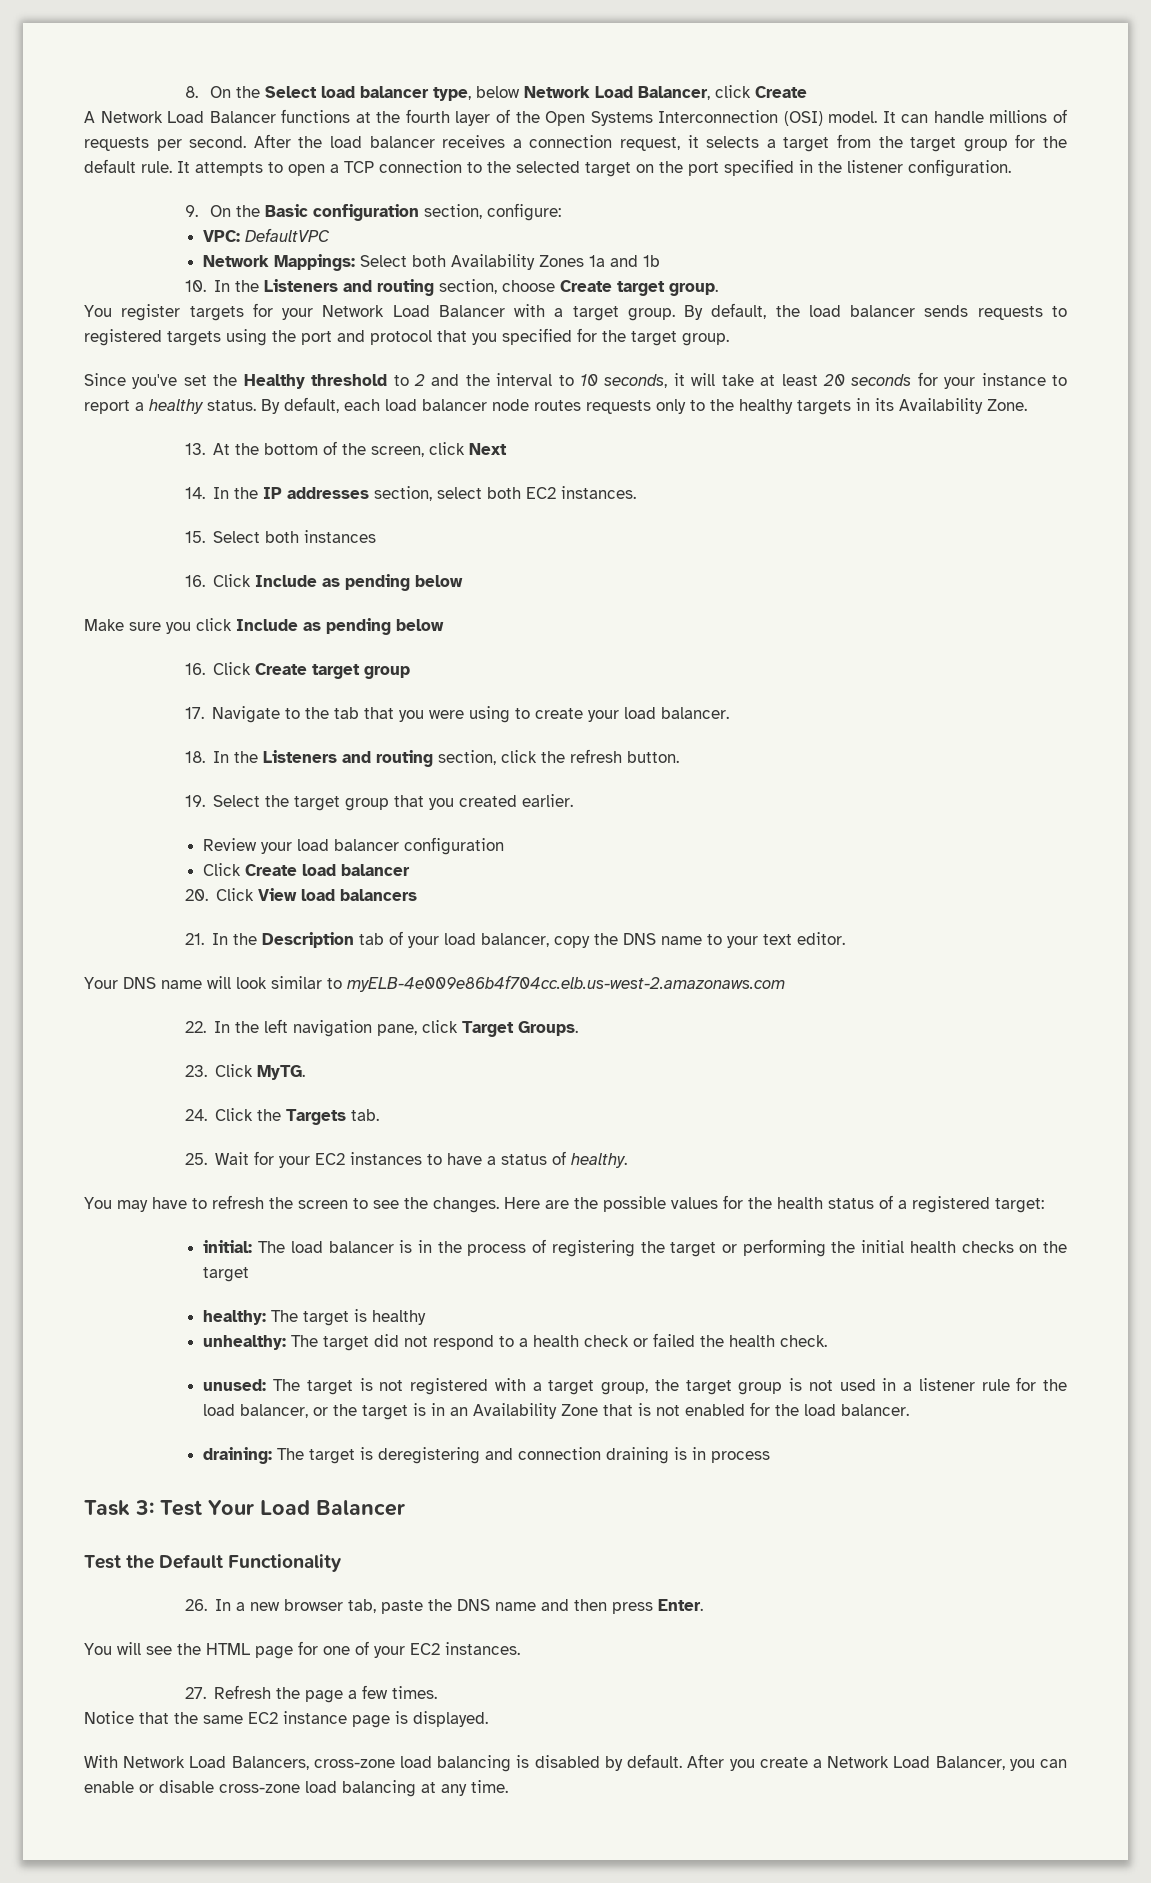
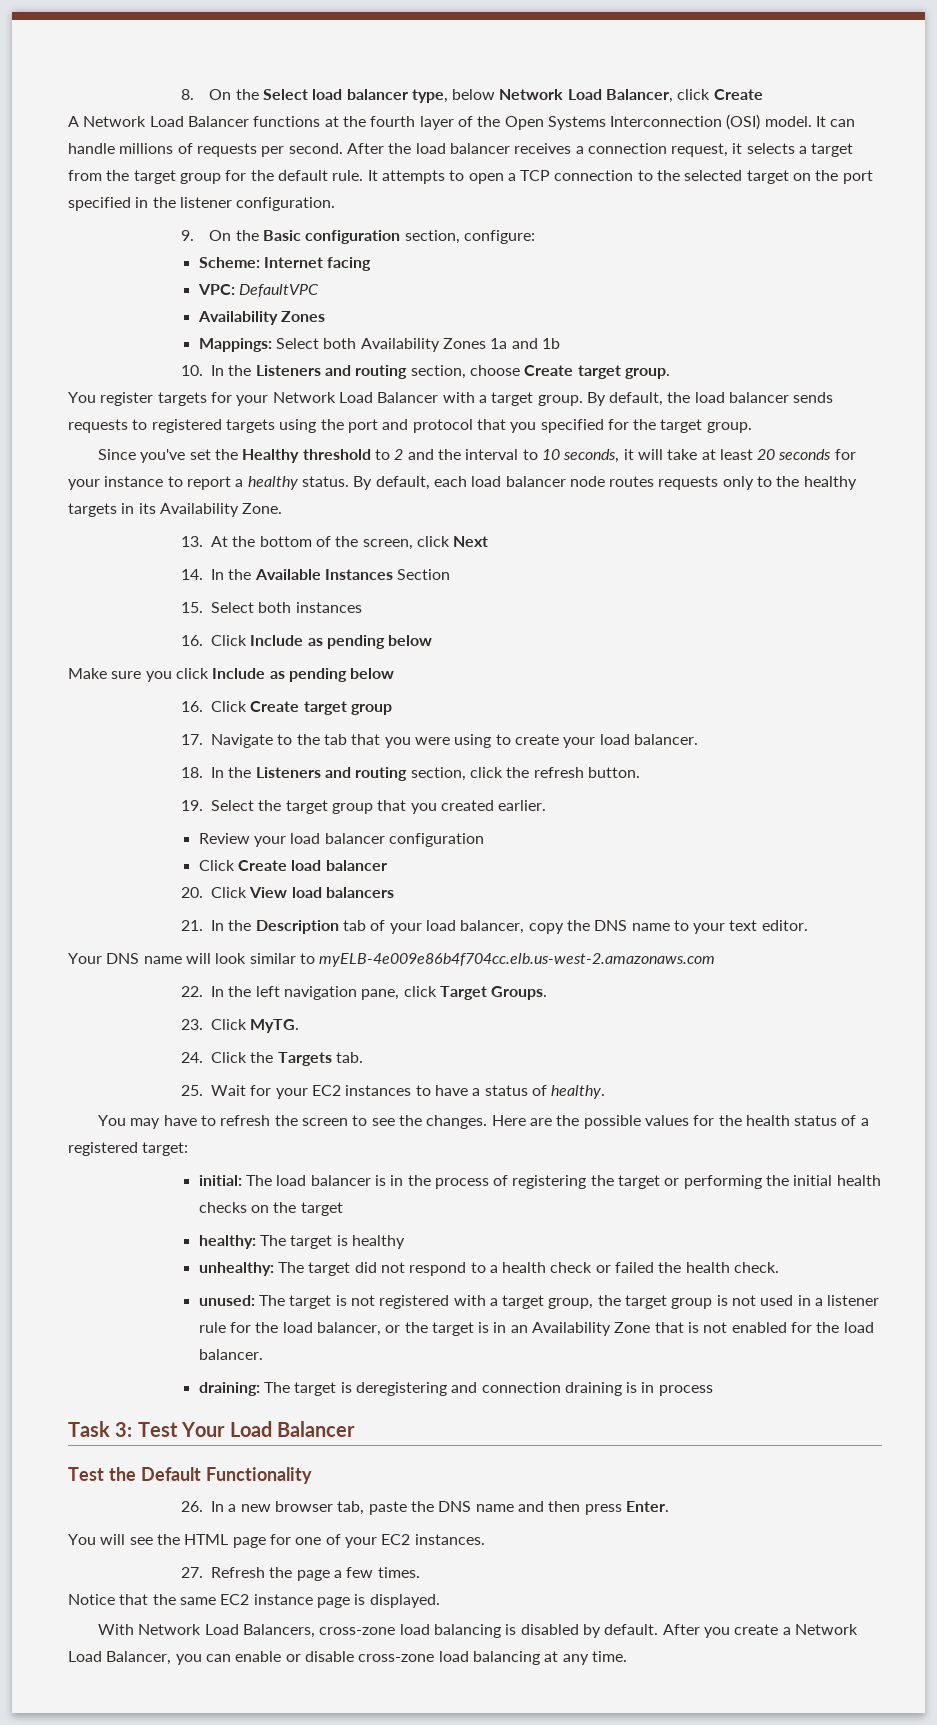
+ Scheme: Internet facing
  VPC: DefaultVPC
- Network Mappings: Select both Availability Zones 1a and 1b
+ Availability Zones
+ Mappings: Select both Availability Zones 1a and 1b
- 14. In the IP addresses section, select both EC2 instances.
+ 14. In the Available Instances Section

